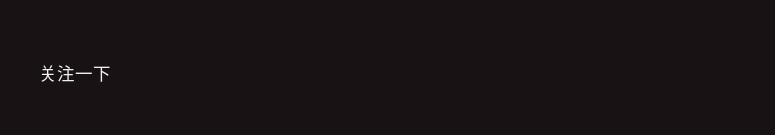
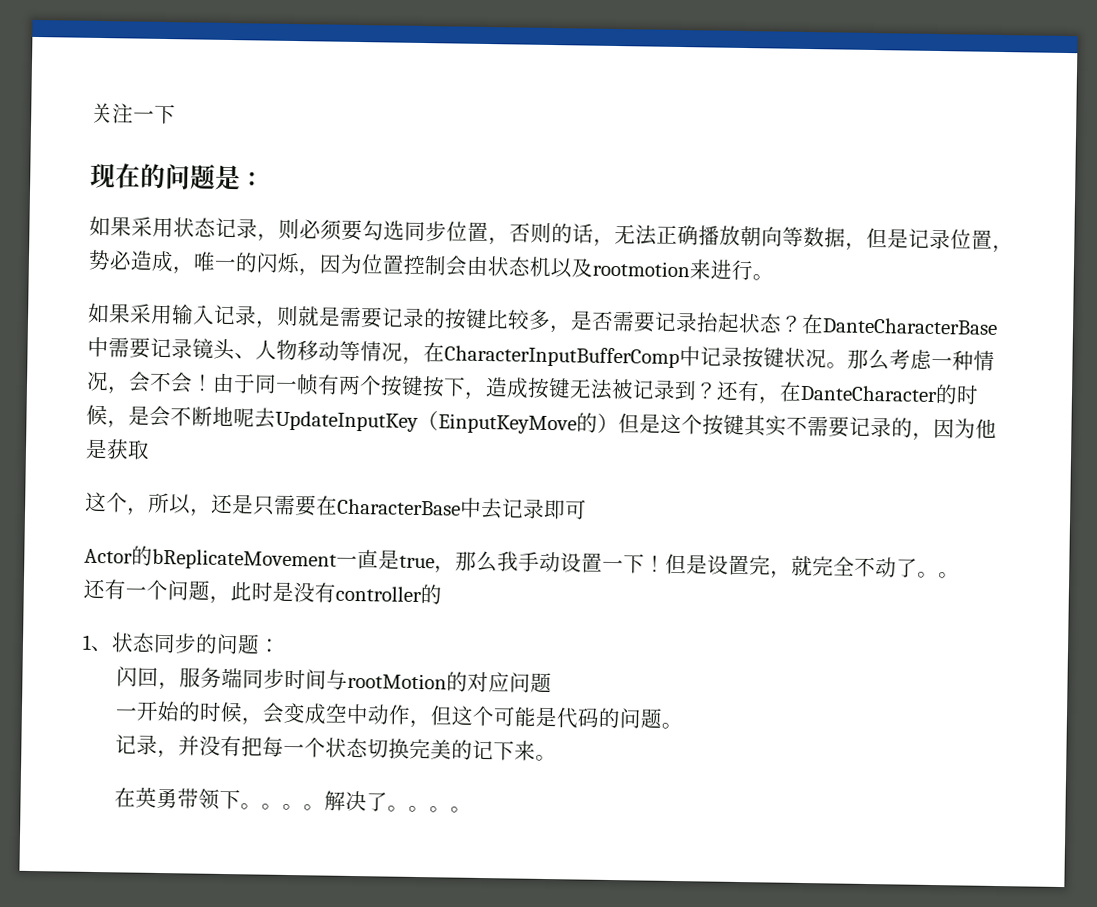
+ 现在的问题是：
+ 如果采用状态记录，则必须要勾选同步位置，否则的话，无法正确播放朝向等数据，但是记录位置，势必造成，唯一的闪烁，因为位置控制会由状态机以及rootmotion来进行。
+ 如果采用输入记录，则就是需要记录的按键比较多，是否需要记录抬起状态？在DanteCharacterBase中需要记录镜头、人物移动等情况，在CharacterInputBufferComp中记录按键状况。那么考虑一种情况，会不会！由于同一帧有两个按键按下，造成按键无法被记录到？还有，在DanteCharacter的时候，是会不断地呢去UpdateInputKey（EinputKeyMove的）但是这个按键其实不需要记录的，因为他是获取
+ 这个，所以，还是只需要在CharacterBase中去记录即可
+ Actor的bReplicateMovement一直是true，那么我手动设置一下！但是设置完，就完全不动了。。
+ 还有一个问题，此时是没有controller的
+ 1、状态同步的问题：
+ 闪回，服务端同步时间与rootMotion的对应问题
+ 一开始的时候，会变成空中动作，但这个可能是代码的问题。
+ 记录，并没有把每一个状态切换完美的记下来。
+ 在英勇带领下。。。。解决了。。。。

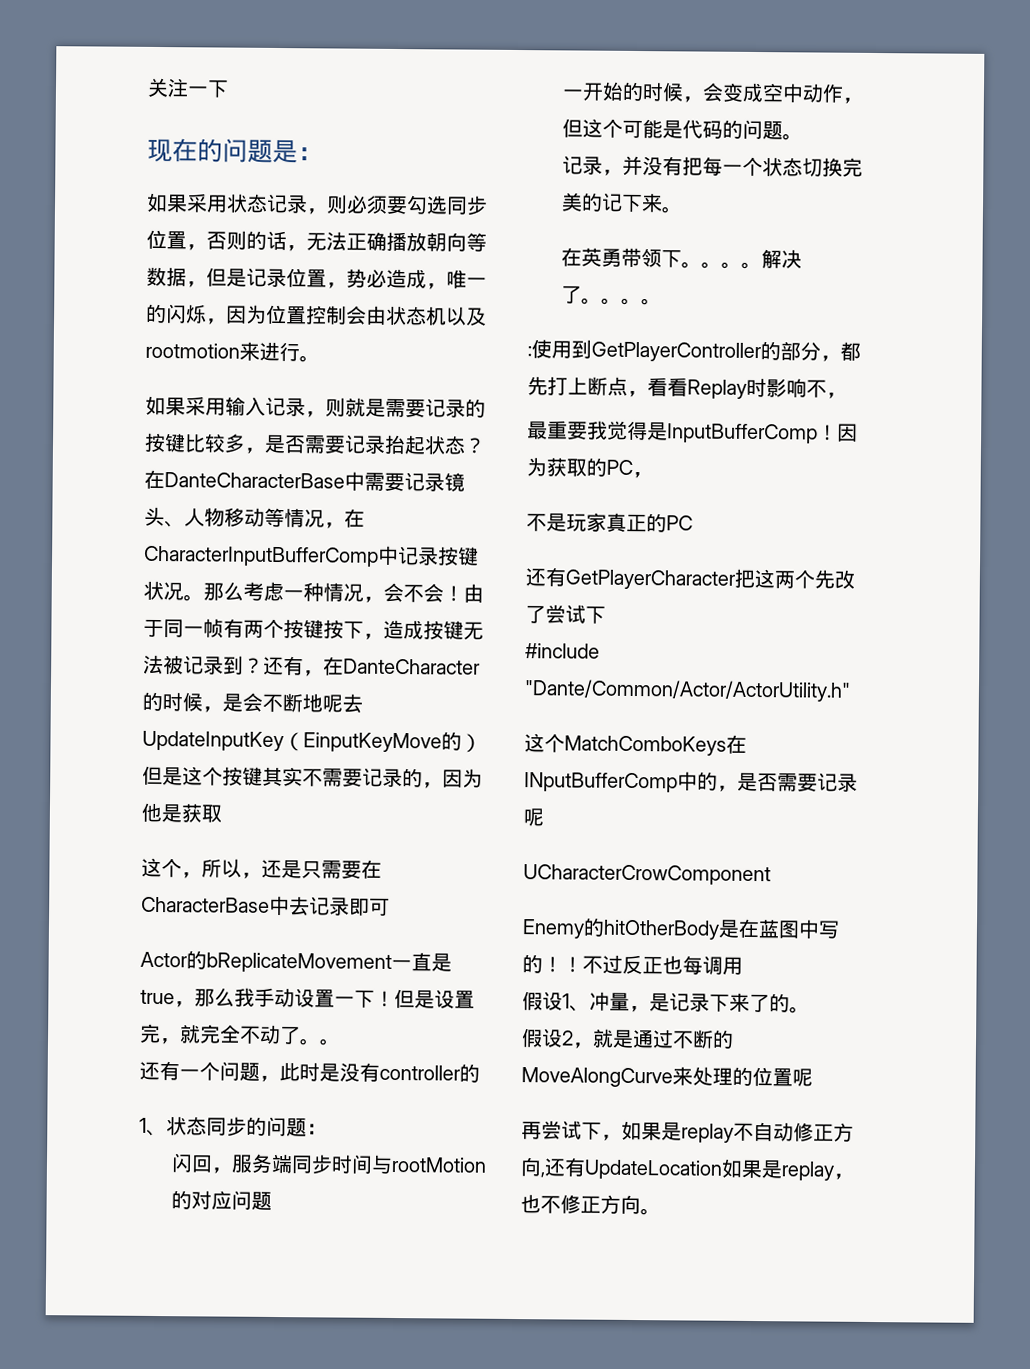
+ :使用到GetPlayerController的部分，都先打上断点，看看Replay时影响不，
+ 最重要我觉得是InputBufferComp！因为获取的PC，
+ 不是玩家真正的PC
+ 还有GetPlayerCharacter把这两个先改了尝试下
+ #include "Dante/Common/Actor/ActorUtility.h"
+ 这个MatchComboKeys在INputBufferComp中的，是否需要记录呢
+ UCharacterCrowComponent
+ Enemy的hitOtherBody是在蓝图中写的！！不过反正也每调用
+ 假设1、冲量，是记录下来了的。
+ 假设2，就是通过不断的MoveAlongCurve来处理的位置呢
+ 再尝试下，如果是replay不自动修正方向,还有UpdateLocation如果是replay，也不修正方向。

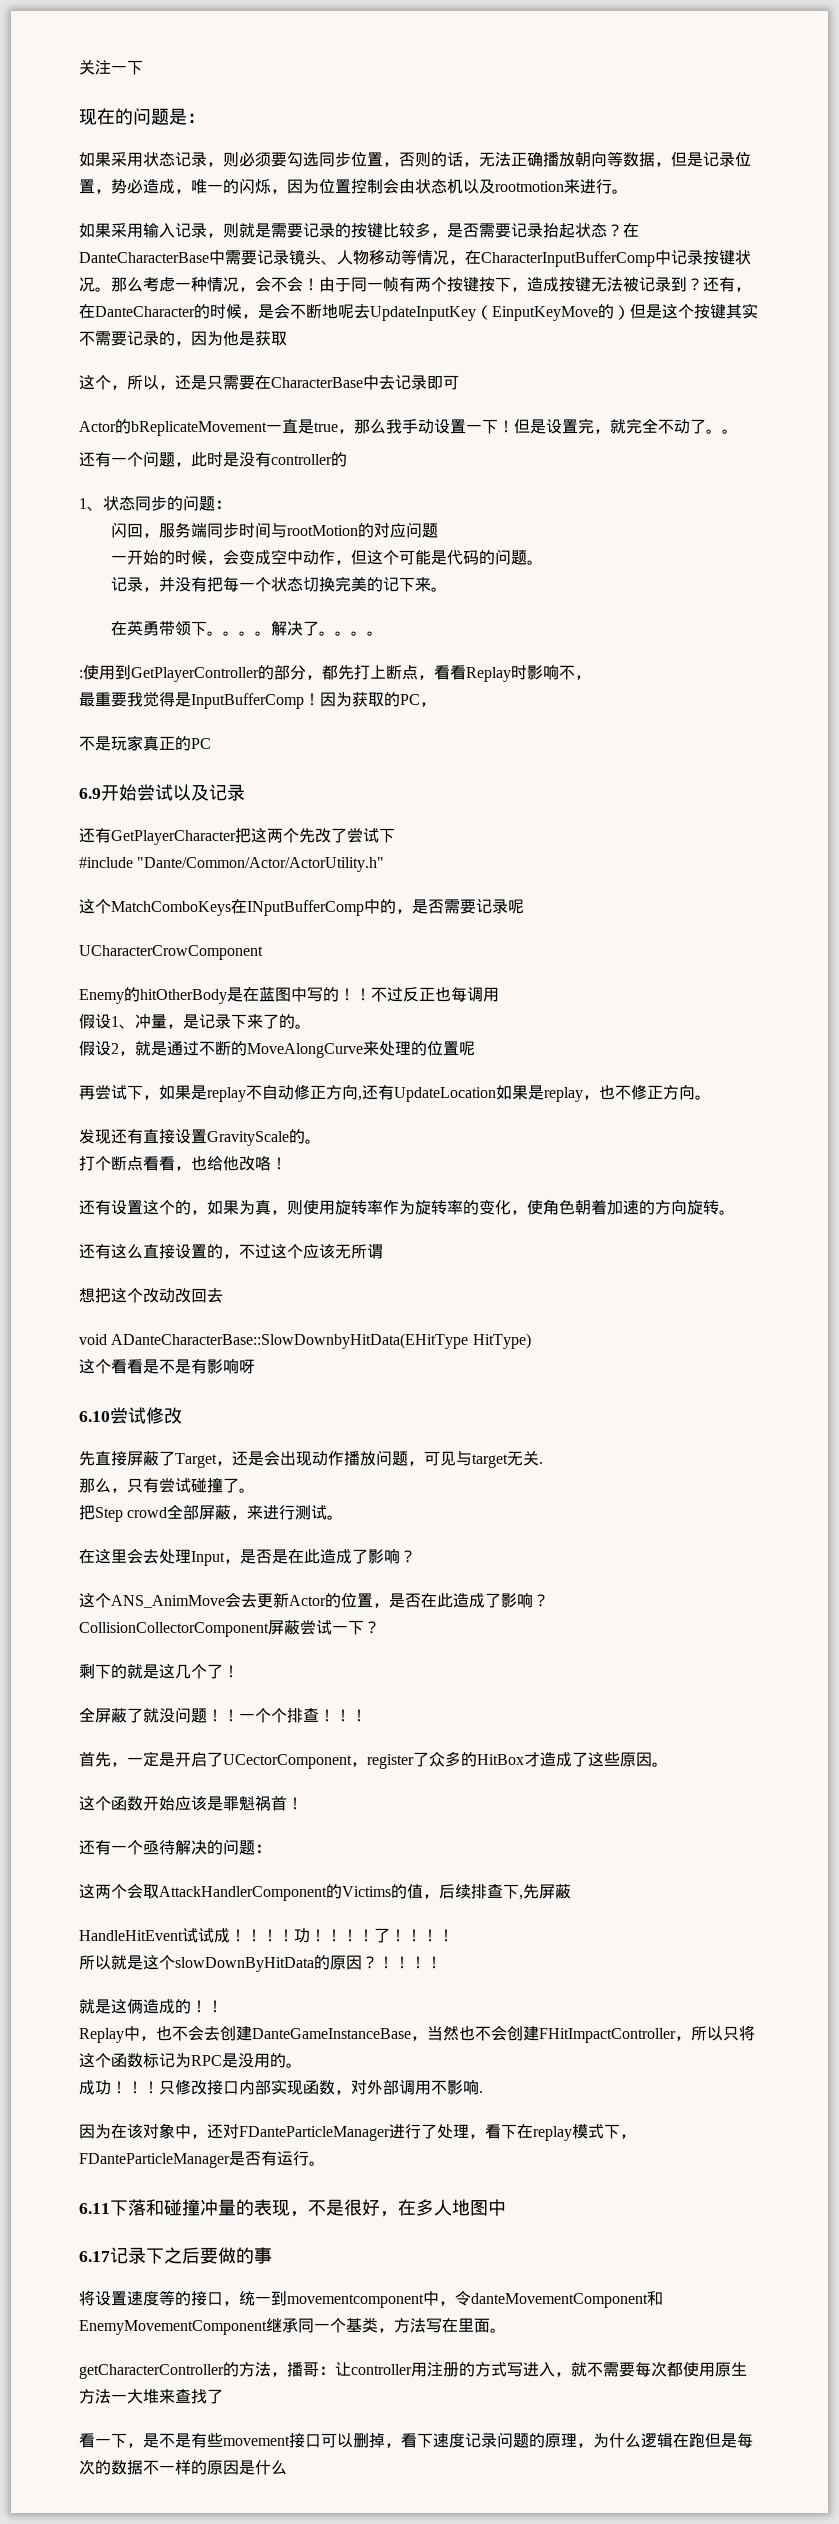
+ 6.9开始尝试以及记录
+ 发现还有直接设置GravityScale的。
+ 打个断点看看，也给他改咯！
+ 还有设置这个的，如果为真，则使用旋转率作为旋转率的变化，使角色朝着加速的方向旋转。
+ 还有这么直接设置的，不过这个应该无所谓
+ 想把这个改动改回去
+ void ADanteCharacterBase::SlowDownbyHitData(EHitType HitType)
+ 这个看看是不是有影响呀
+ 6.10尝试修改
+ 先直接屏蔽了Target，还是会出现动作播放问题，可见与target无关.
+ 那么，只有尝试碰撞了。
+ 把Step crowd全部屏蔽，来进行测试。
+ 在这里会去处理Input，是否是在此造成了影响？
+ 这个ANS_AnimMove会去更新Actor的位置，是否在此造成了影响？
+ CollisionCollectorComponent屏蔽尝试一下？
+ 剩下的就是这几个了！
+ 全屏蔽了就没问题！！一个个排查！！！
+ 首先，一定是开启了UCectorComponent，register了众多的HitBox才造成了这些原因。
+ 这个函数开始应该是罪魁祸首！
+ 还有一个亟待解决的问题：
+ 这两个会取AttackHandlerComponent的Victims的值，后续排查下,先屏蔽
+ HandleHitEvent试试成！！！！功！！！！了！！！！
+ 所以就是这个slowDownByHitData的原因？！！！！
+ 就是这俩造成的！！
+ Replay中，也不会去创建DanteGameInstanceBase，当然也不会创建FHitImpactController，所以只将这个函数标记为RPC是没用的。
+ 成功！！！只修改接口内部实现函数，对外部调用不影响.
+ 因为在该对象中，还对FDanteParticleManager进行了处理，看下在replay模式下，FDanteParticleManager是否有运行。
+ 6.11下落和碰撞冲量的表现，不是很好，在多人地图中
+ 6.17记录下之后要做的事
+ 将设置速度等的接口，统一到movementcomponent中，令danteMovementComponent和EnemyMovementComponent继承同一个基类，方法写在里面。
+ getCharacterController的方法，播哥：让controller用注册的方式写进入，就不需要每次都使用原生方法一大堆来查找了
+ 看一下，是不是有些movement接口可以删掉，看下速度记录问题的原理，为什么逻辑在跑但是每次的数据不一样的原因是什么

